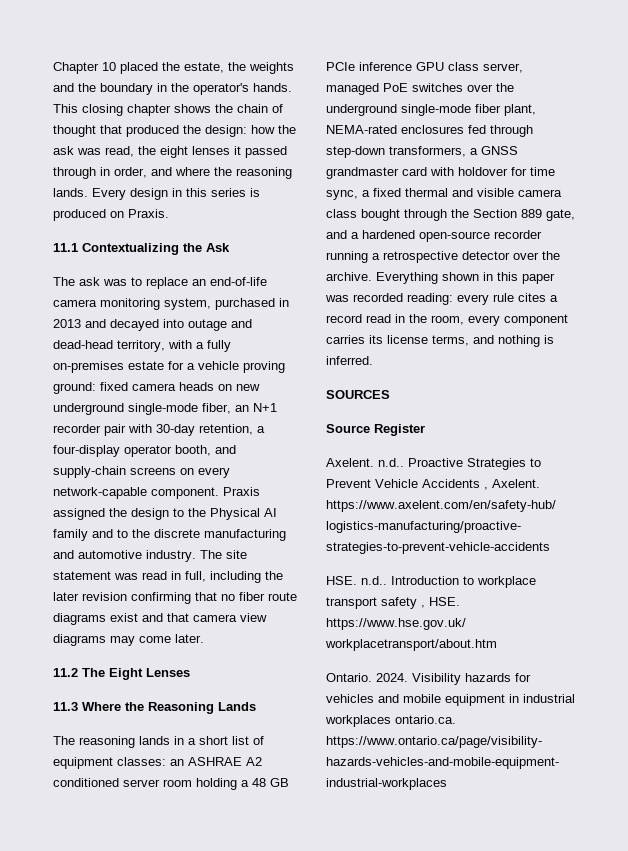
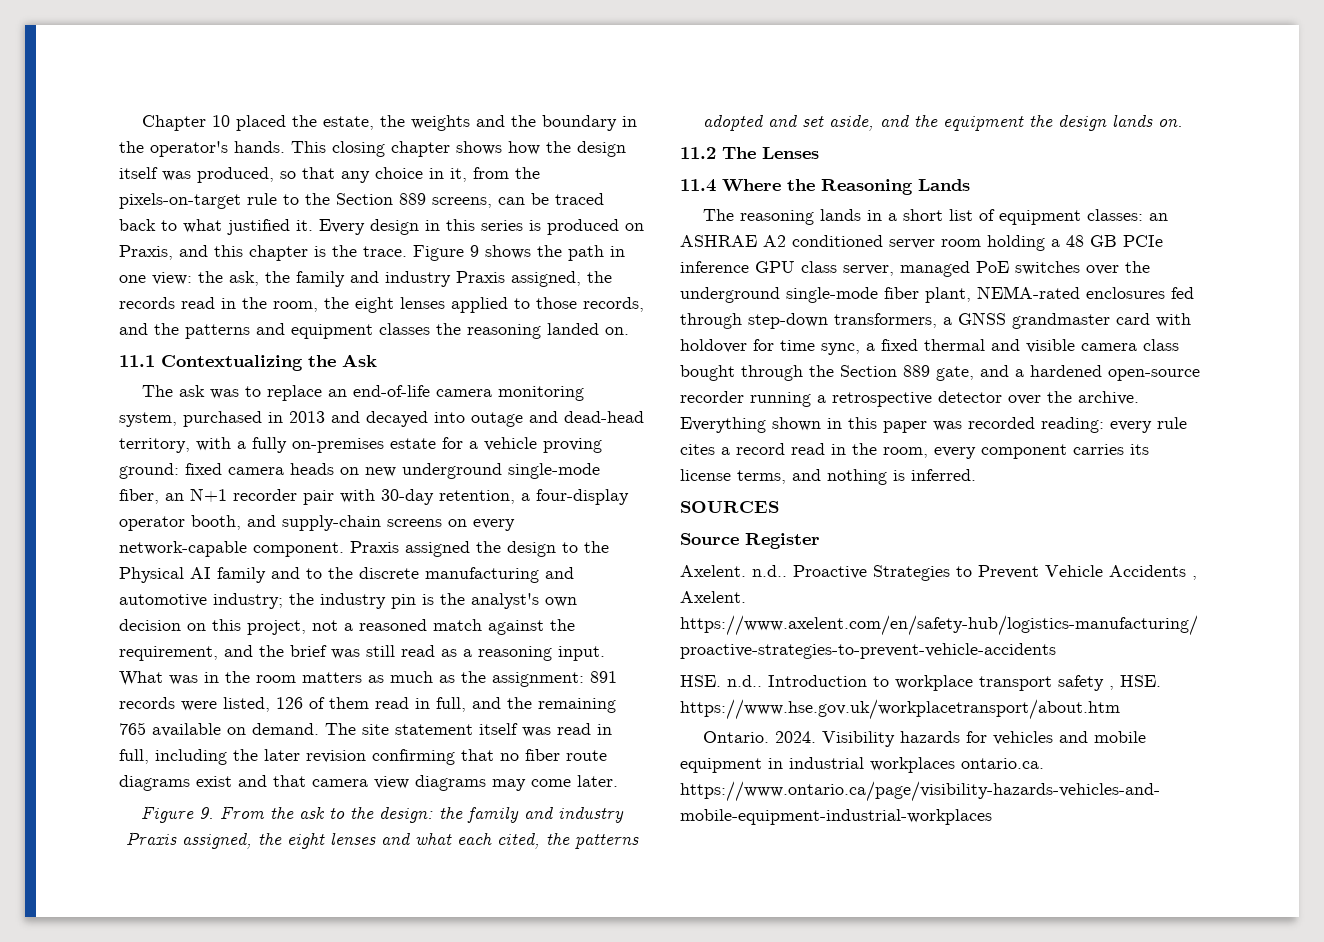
- This closing chapter shows the chain of thought that produced the design: how the ask was read, the eight lenses it passed through in order, and where the reasoning lands.
+ This closing chapter shows how the design itself was produced, so that any choice in it, from the pixels-on-target rule to the Section 889 screens, can be traced back to what justified it.
- Every design in this series is produced on Praxis.
+ Every design in this series is produced on Praxis, and this chapter is the trace. Figure 9 shows the path in one view: the ask, the family and industry Praxis assigned, the records read in the room, the eight lenses applied to those records, and the patterns and equipment classes the reasoning landed on.
- Praxis assigned the design to the Physical AI family and to the discrete manufacturing and automotive industry.
+ Praxis assigned the design to the Physical AI family and to the discrete manufacturing and automotive industry; the industry pin is the analyst's own decision on this project, not a reasoned match against the requirement, and the brief was still read as a reasoning input. What was in the room matters as much as the assignment: 891 records were listed, 126 of them read in full, and the remaining 765 available on demand.
- The site statement was read in full, including the later revision confirming that no fiber route diagrams exist and that camera view diagrams may come later.
+ The site statement itself was read in full, including the later revision confirming that no fiber route diagrams exist and that camera view diagrams may come later.
+ Figure 9. From the ask to the design: the family and industry Praxis assigned, the eight lenses and what each cited, the patterns adopted and set aside, and the equipment the design lands on.
- 11.2 The Eight Lenses
+ 11.2 The Lenses
- 11.3 Where the Reasoning Lands
+ 11.4 Where the Reasoning Lands

